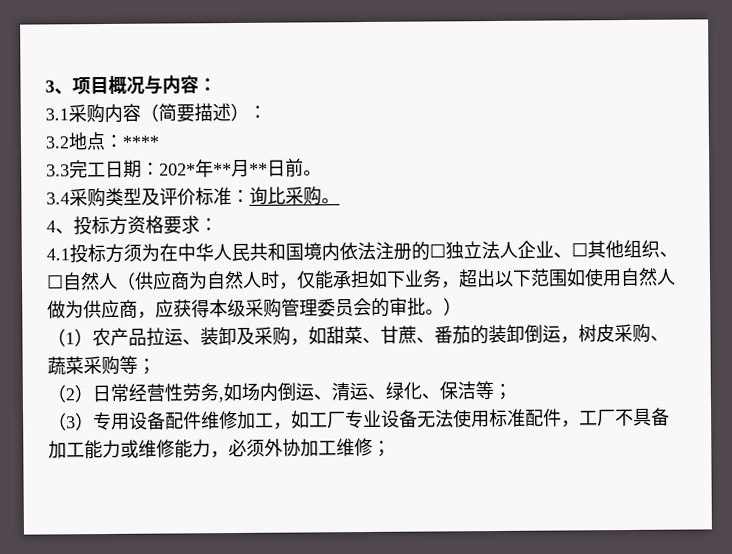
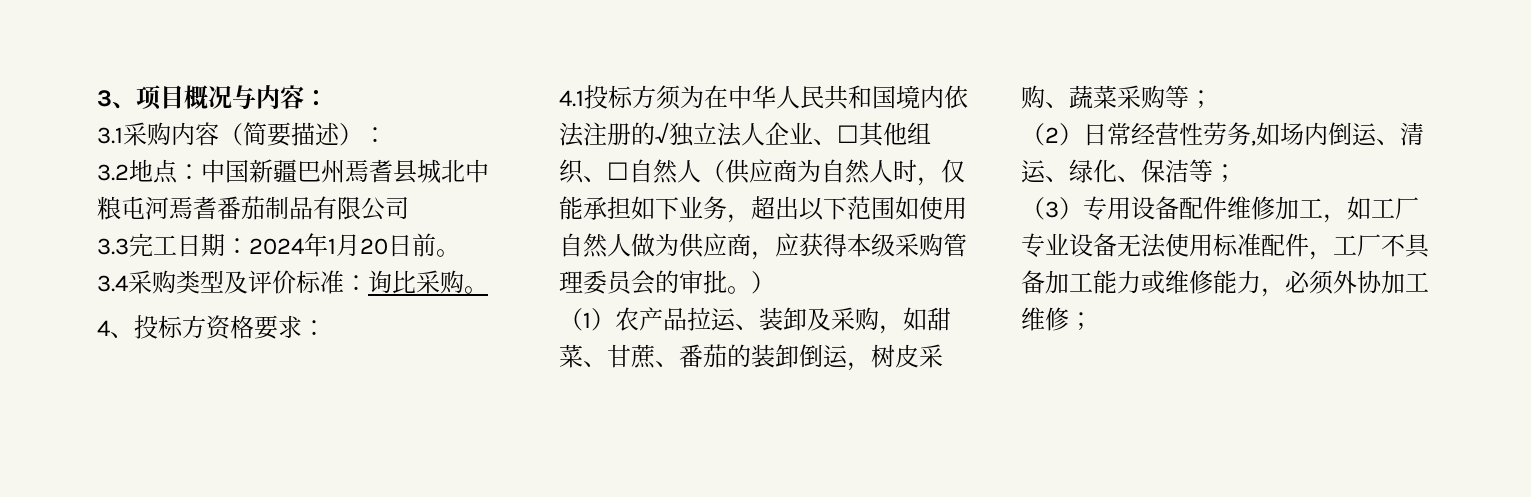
- 3.2地点：****
+ 3.2地点：中国新疆巴州焉耆县城北中粮屯河焉耆番茄制品有限公司
- 3.3完工日期：202*年**月**日前。
+ 3.3完工日期：2024年1月20日前。
- 4.1投标方须为在中华人民共和国境内依法注册的☐独立法人企业、☐其他组织、☐自然人（供应商为自然人时，仅能承担如下业务，超出以下范围如使用自然人做为供应商，应获得本级采购管理委员会的审批。）
+ 4.1投标方须为在中华人民共和国境内依法注册的√独立法人企业、☐其他组织、☐自然人（供应商为自然人时，仅能承担如下业务，超出以下范围如使用自然人做为供应商，应获得本级采购管理委员会的审批。）

